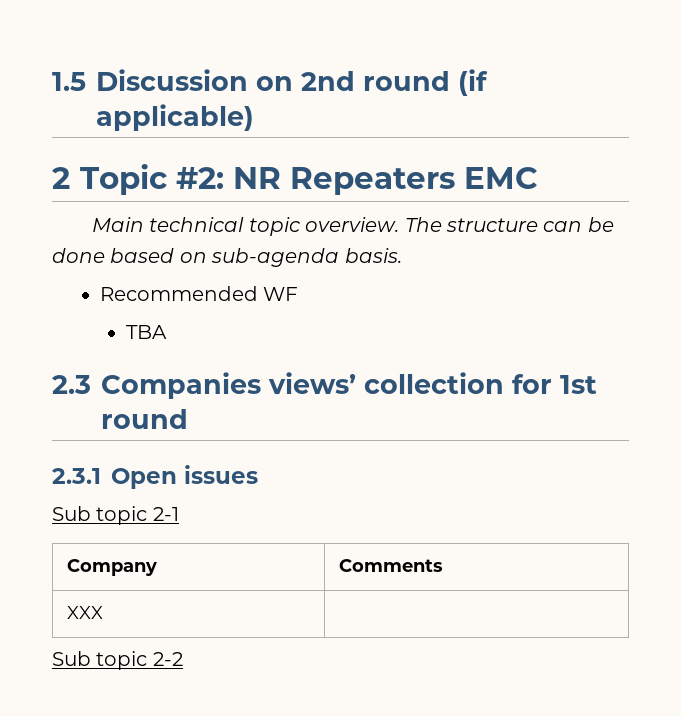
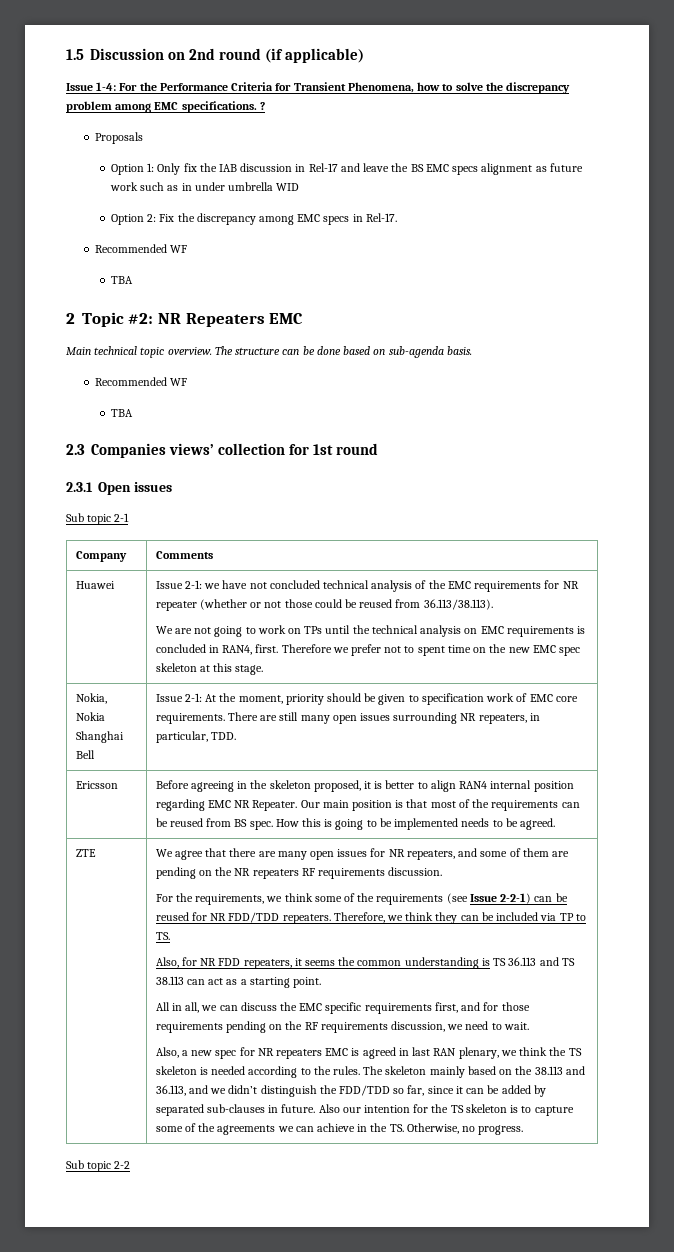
+ Issue 1-4: For the Performance Criteria for Transient Phenomena, how to solve the discrepancy problem among EMC specifications. ?
+ Proposals
+ Option 1: Only fix the IAB discussion in Rel-17 and leave the BS EMC specs alignment as future work such as in under umbrella WID
+ Option 2: Fix the discrepancy among EMC specs in Rel-17.
+ Recommended WF
+ TBA
- XXX
+ Huawei | Issue 2-1: we have not concluded technical analysis of the EMC requirements for NR repeater (whether or not those could be reused from 36.113/38.113).
+ We are not going to work on TPs until the technical analysis on EMC requirements is concluded in RAN4, first. Therefore we prefer not to spent time on the new EMC spec skeleton at this stage.
+ Nokia, Nokia Shanghai Bell | Issue 2-1: At the moment, priority should be given to specification work of EMC core requirements. There are still many open issues surrounding NR repeaters, in particular, TDD.
+ Ericsson | Before agreeing in the skeleton proposed, it is better to align RAN4 internal position regarding EMC NR Repeater. Our main position is that most of the requirements can be reused from BS spec. How this is going to be implemented needs to be agreed.
+ ZTE | We agree that there are many open issues for NR repeaters, and some of them are pending on the NR repeaters RF requirements discussion.
+ For the requirements, we think some of the requirements (see Issue 2-2-1) can be reused for NR FDD/TDD repeaters. Therefore, we think they can be included via TP to TS.
+ Also, for NR FDD repeaters, it seems the common understanding is TS 36.113 and TS 38.113 can act as a starting point.
+ All in all, we can discuss the EMC specific requirements first, and for those requirements pending on the RF requirements discussion, we need to wait.
+ Also, a new spec for NR repeaters EMC is agreed in last RAN plenary, we think the TS skeleton is needed according to the rules. The skeleton mainly based on the 38.113 and 36.113, and we didn’t distinguish the FDD/TDD so far, since it can be added by separated sub-clauses in future. Also our intention for the TS skeleton is to capture some of the agreements we can achieve in the TS. Otherwise, no progress.

